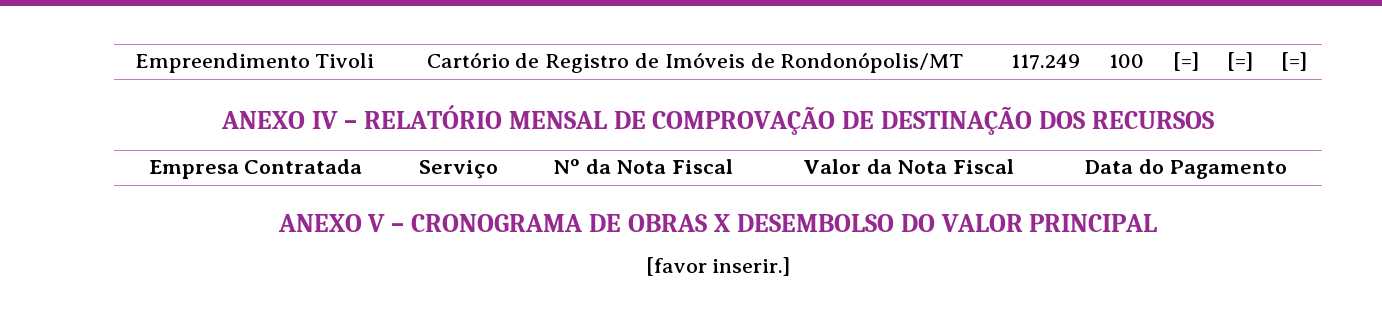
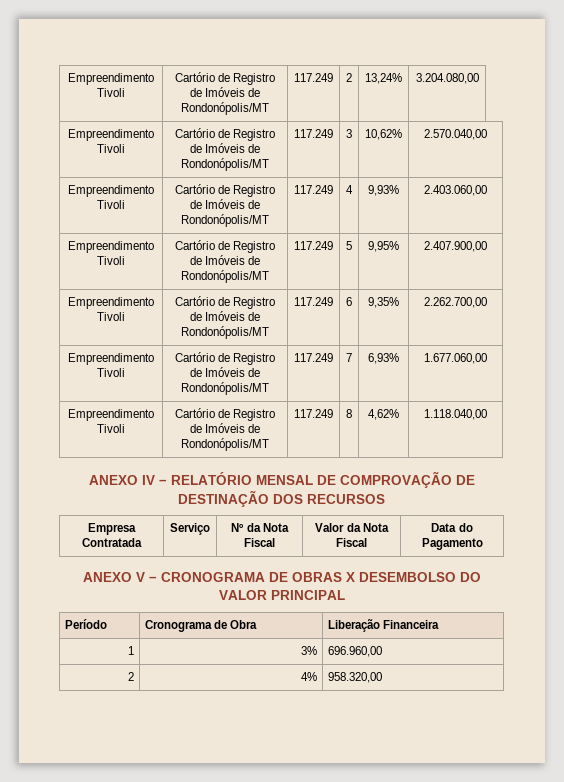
- Empreendimento Tivoli | Cartório de Registro de Imóveis de Rondonópolis/MT | 117.249 | 100 | [=] | [=] | [=]
+ Empreendimento Tivoli | Cartório de Registro de Imóveis de Rondonópolis/MT | 117.249 | 2 | 13,24% | 3.204.080,00
+ Empreendimento Tivoli | Cartório de Registro de Imóveis de Rondonópolis/MT | 117.249 | 3 | 10,62% | 2.570.040,00
+ Empreendimento Tivoli | Cartório de Registro de Imóveis de Rondonópolis/MT | 117.249 | 4 | 9,93% | 2.403.060,00
+ Empreendimento Tivoli | Cartório de Registro de Imóveis de Rondonópolis/MT | 117.249 | 5 | 9,95% | 2.407.900,00
+ Empreendimento Tivoli | Cartório de Registro de Imóveis de Rondonópolis/MT | 117.249 | 6 | 9,35% | 2.262.700,00
+ Empreendimento Tivoli | Cartório de Registro de Imóveis de Rondonópolis/MT | 117.249 | 7 | 6,93% | 1.677.060,00
+ Empreendimento Tivoli | Cartório de Registro de Imóveis de Rondonópolis/MT | 117.249 | 8 | 4,62% | 1.118.040,00
- [favor inserir.]
+ Período | Cronograma de Obra | Liberação Financeira
+ 1 | 3% | 696.960,00
+ 2 | 4% | 958.320,00

